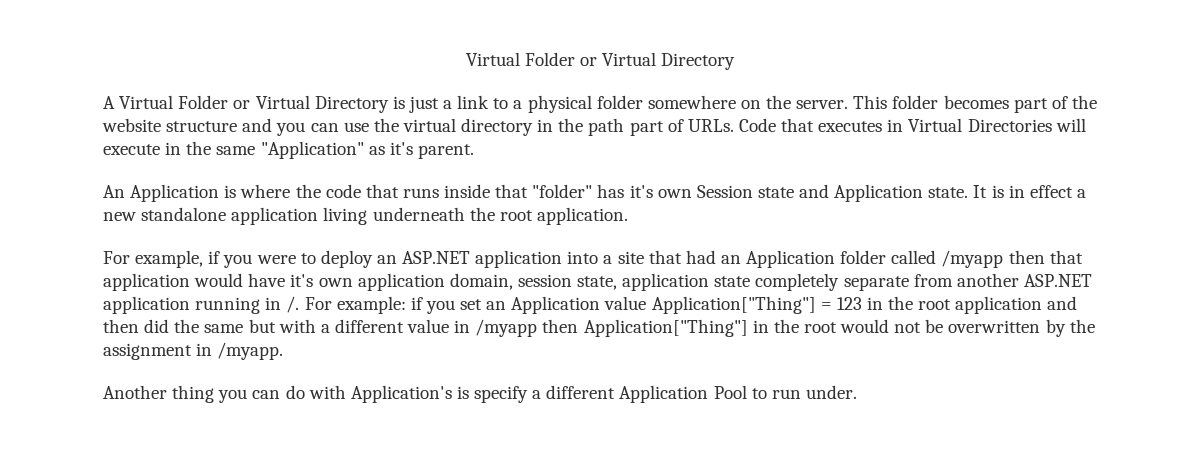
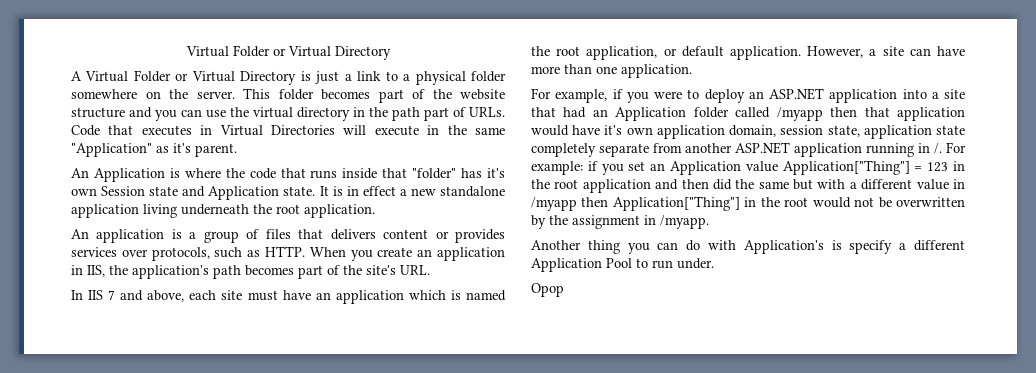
+ An application is a group of files that delivers content or provides services over protocols, such as HTTP. When you create an application in IIS, the application's path becomes part of the site's URL.
+ In IIS 7 and above, each site must have an application which is named the root application, or default application. However, a site can have more than one application.
+ Орор

